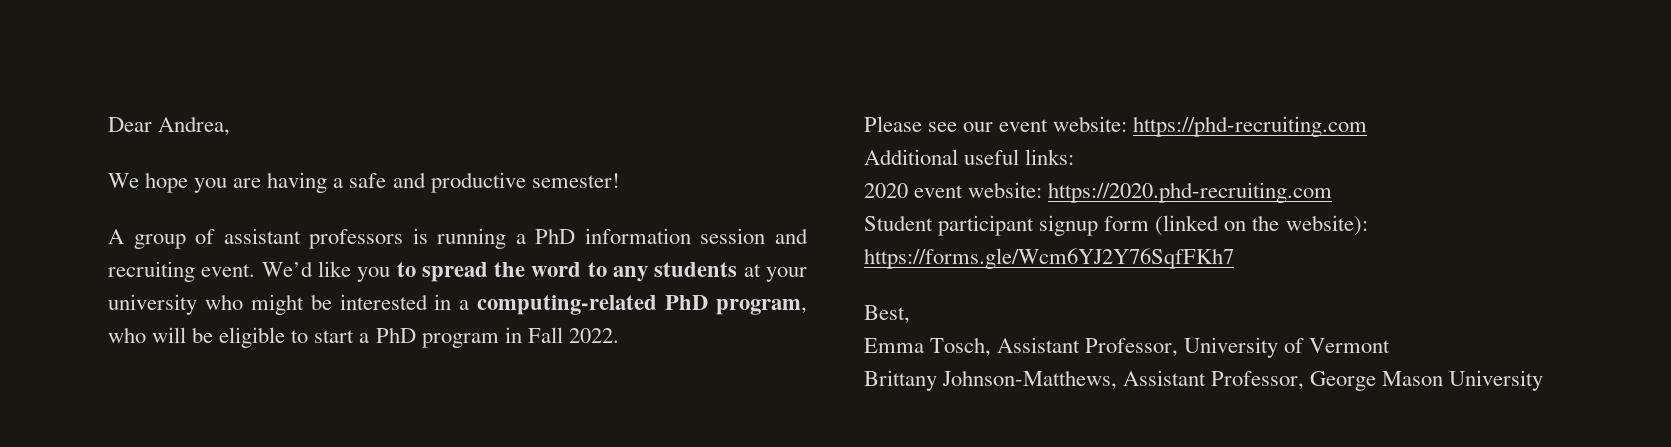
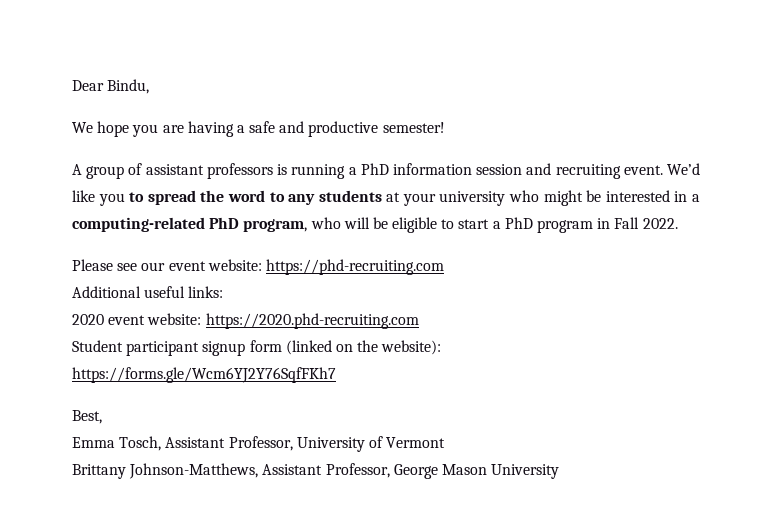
- Dear Andrea,
+ Dear Bindu,

